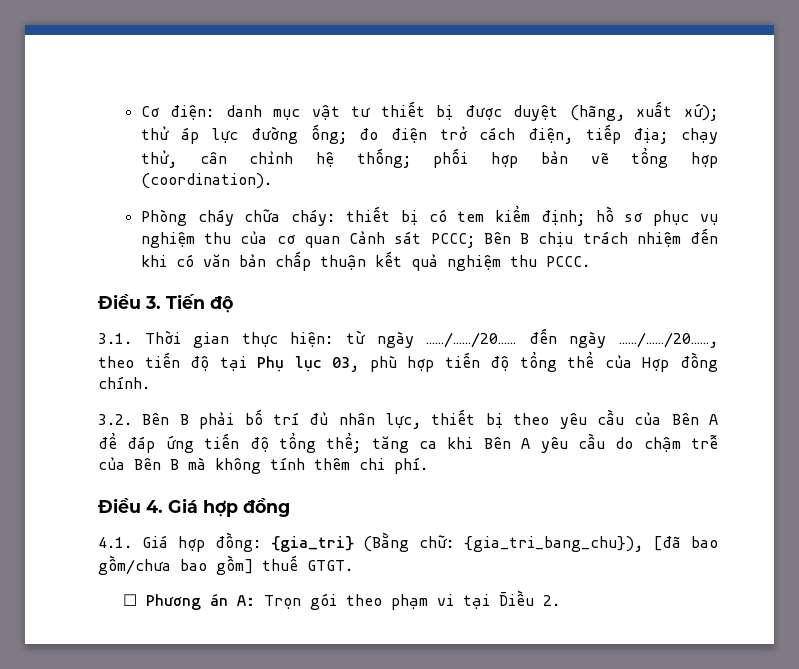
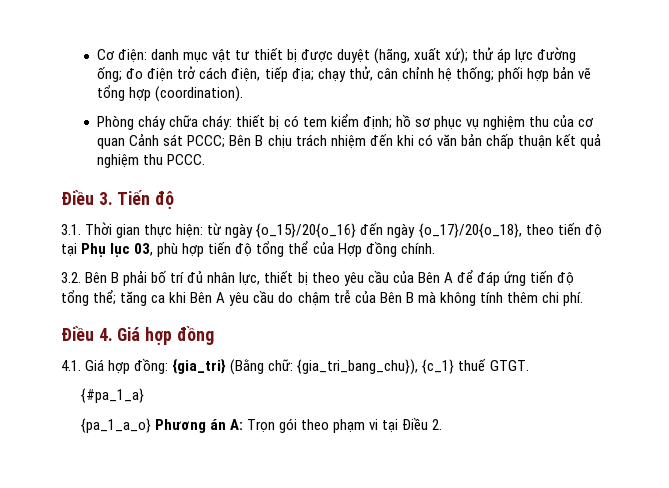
- 3.1. Thời gian thực hiện: từ ngày ……/……/20…… đến ngày ……/……/20……, theo tiến độ tại Phụ lục 03, phù hợp tiến độ tổng thể của Hợp đồng chính.
+ 3.1. Thời gian thực hiện: từ ngày {o_15}/20{o_16} đến ngày {o_17}/20{o_18}, theo tiến độ tại Phụ lục 03, phù hợp tiến độ tổng thể của Hợp đồng chính.
- 4.1. Giá hợp đồng: {gia_tri} (Bằng chữ: {gia_tri_bang_chu}), [đã bao gồm/chưa bao gồm] thuế GTGT.
+ 4.1. Giá hợp đồng: {gia_tri} (Bằng chữ: {gia_tri_bang_chu}), {c_1} thuế GTGT.
- ☐ Phương án A: Trọn gói theo phạm vi tại Điều 2.
+ {#pa_1_a}
+ {pa_1_a_o} Phương án A: Trọn gói theo phạm vi tại Điều 2.

